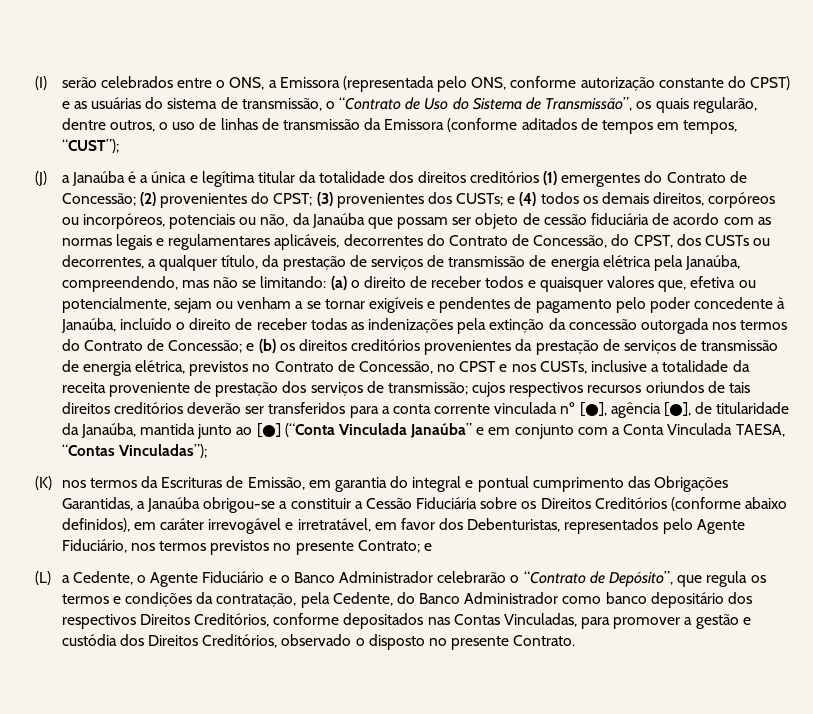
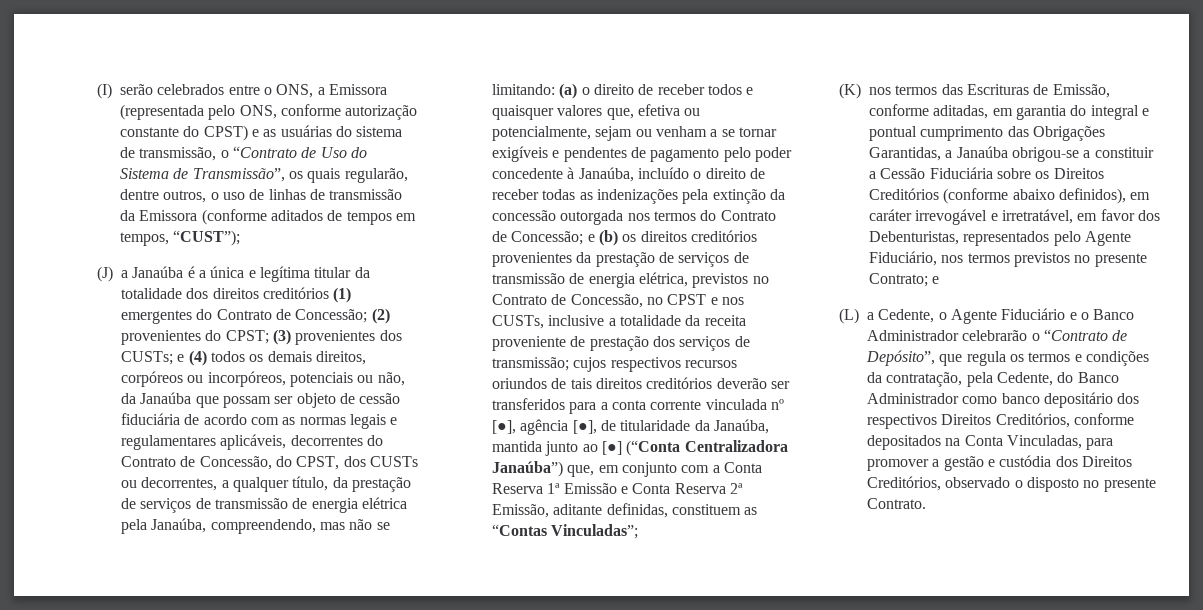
- cujos respectivos recursos oriundos de tais direitos creditórios deverão ser transferidos para a conta corrente vinculada nº [●], agência [●], de titularidade da Janaúba, mantida junto ao [●] (“Conta Vinculada Janaúba” e em conjunto com a Conta Vinculada TAESA, “Contas Vinculadas”);
+ cujos respectivos recursos oriundos de tais direitos creditórios deverão ser transferidos para a conta corrente vinculada nº [●], agência [●], de titularidade da Janaúba, mantida junto ao [●] (“Conta Centralizadora Janaúba”) que, em conjunto com a Conta Reserva 1ª Emissão e Conta Reserva 2ª Emissão, aditante definidas, constituem as “Contas Vinculadas”;
- (K) nos termos da Escrituras de Emissão, em garantia do integral e pontual cumprimento das Obrigações Garantidas, a Janaúba obrigou-se a constituir a Cessão Fiduciária sobre os Direitos Creditórios (conforme abaixo definidos), em caráter irrevogável e irretratável, em favor dos Debenturistas, representados pelo Agente Fiduciário, nos termos previstos no presente Contrato; e
+ (K) nos termos das Escrituras de Emissão, conforme aditadas, em garantia do integral e pontual cumprimento das Obrigações Garantidas, a Janaúba obrigou-se a constituir a Cessão Fiduciária sobre os Direitos Creditórios (conforme abaixo definidos), em caráter irrevogável e irretratável, em favor dos Debenturistas, representados pelo Agente Fiduciário, nos termos previstos no presente Contrato; e
- (L) a Cedente, o Agente Fiduciário e o Banco Administrador celebrarão o “Contrato de Depósito”, que regula os termos e condições da contratação, pela Cedente, do Banco Administrador como banco depositário dos respectivos Direitos Creditórios, conforme depositados nas Contas Vinculadas, para promover a gestão e custódia dos Direitos Creditórios, observado o disposto no presente Contrato.
+ (L) a Cedente, o Agente Fiduciário e o Banco Administrador celebrarão o “Contrato de Depósito”, que regula os termos e condições da contratação, pela Cedente, do Banco Administrador como banco depositário dos respectivos Direitos Creditórios, conforme depositados na Conta Vinculadas, para promover a gestão e custódia dos Direitos Creditórios, observado o disposto no presente Contrato.

